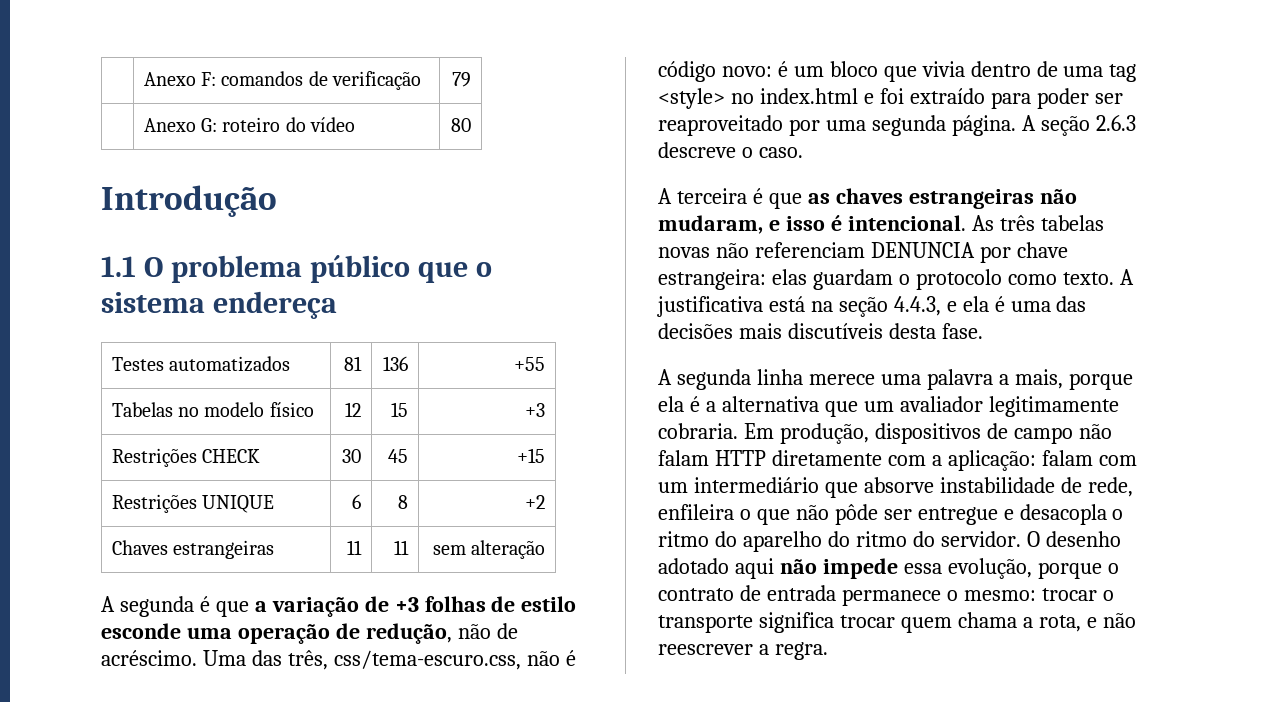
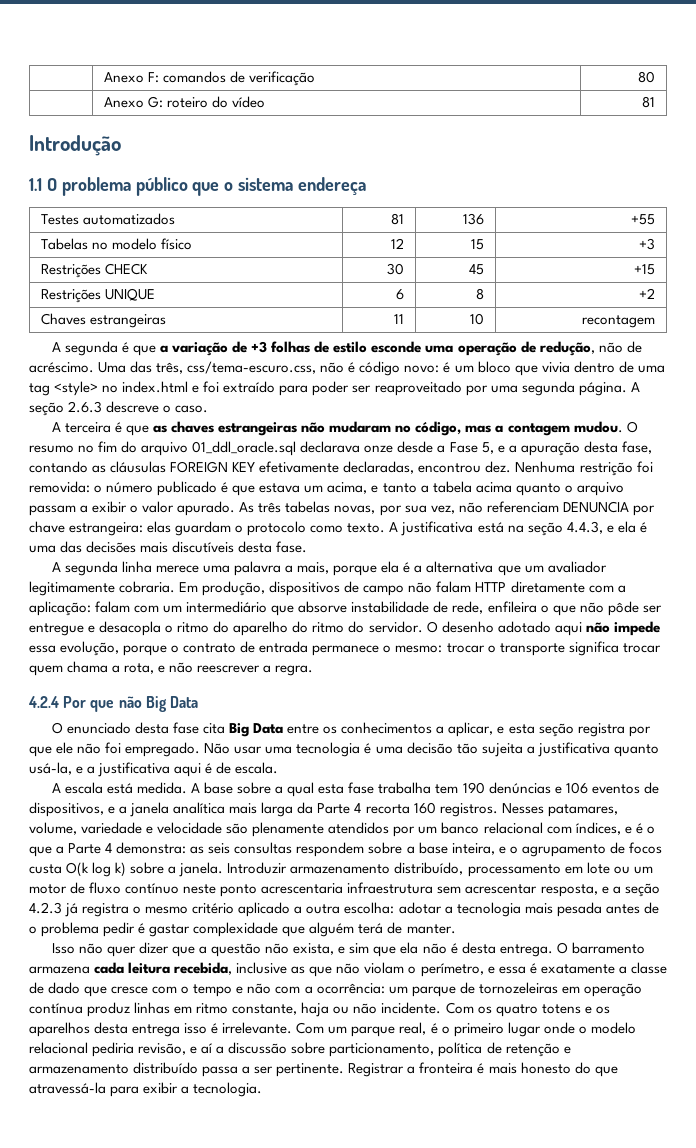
- | Anexo F: comandos de verificação | 79
+ | Anexo F: comandos de verificação | 80
- | Anexo G: roteiro do vídeo | 80
+ | Anexo G: roteiro do vídeo | 81
- Chaves estrangeiras | 11 | 11 | sem alteração
+ Chaves estrangeiras | 11 | 10 | recontagem
- A terceira é que as chaves estrangeiras não mudaram, e isso é intencional. As três tabelas novas não referenciam DENUNCIA por chave estrangeira: elas guardam o protocolo como texto.
+ A terceira é que as chaves estrangeiras não mudaram no código, mas a contagem mudou. O resumo no fim do arquivo 01_ddl_oracle.sql declarava onze desde a Fase 5, e a apuração desta fase, contando as cláusulas FOREIGN KEY efetivamente declaradas, encontrou dez. Nenhuma restrição foi removida: o número publicado é que estava um acima, e tanto a tabela acima quanto o arquivo passam a exibir o valor apurado. As três tabelas novas, por sua vez, não referenciam DENUNCIA por chave estrangeira: elas guardam o protocolo como texto.
+ 4.2.4 Por que não Big Data
+ O enunciado desta fase cita Big Data entre os conhecimentos a aplicar, e esta seção registra por que ele não foi empregado. Não usar uma tecnologia é uma decisão tão sujeita a justificativa quanto usá-la, e a justificativa aqui é de escala.
+ A escala está medida. A base sobre a qual esta fase trabalha tem 190 denúncias e 106 eventos de dispositivos, e a janela analítica mais larga da Parte 4 recorta 160 registros. Nesses patamares, volume, variedade e velocidade são plenamente atendidos por um banco relacional com índices, e é o que a Parte 4 demonstra: as seis consultas respondem sobre a base inteira, e o agrupamento de focos custa O(k log k) sobre a janela. Introduzir armazenamento distribuído, processamento em lote ou um motor de fluxo contínuo neste ponto acrescentaria infraestrutura sem acrescentar resposta, e a seção 4.2.3 já registra o mesmo critério aplicado a outra escolha: adotar a tecnologia mais pesada antes de o problema pedir é gastar complexidade que alguém terá de manter.
+ Isso não quer dizer que a questão não exista, e sim que ela não é desta entrega. O barramento armazena cada leitura recebida, inclusive as que não violam o perímetro, e essa é exatamente a classe de dado que cresce com o tempo e não com a ocorrência: um parque de tornozeleiras em operação contínua produz linhas em ritmo constante, haja ou não incidente. Com os quatro totens e os aparelhos desta entrega isso é irrelevante. Com um parque real, é o primeiro lugar onde o modelo relacional pediria revisão, e aí a discussão sobre particionamento, política de retenção e armazenamento distribuído passa a ser pertinente. Registrar a fronteira é mais honesto do que atravessá-la para exibir a tecnologia.

